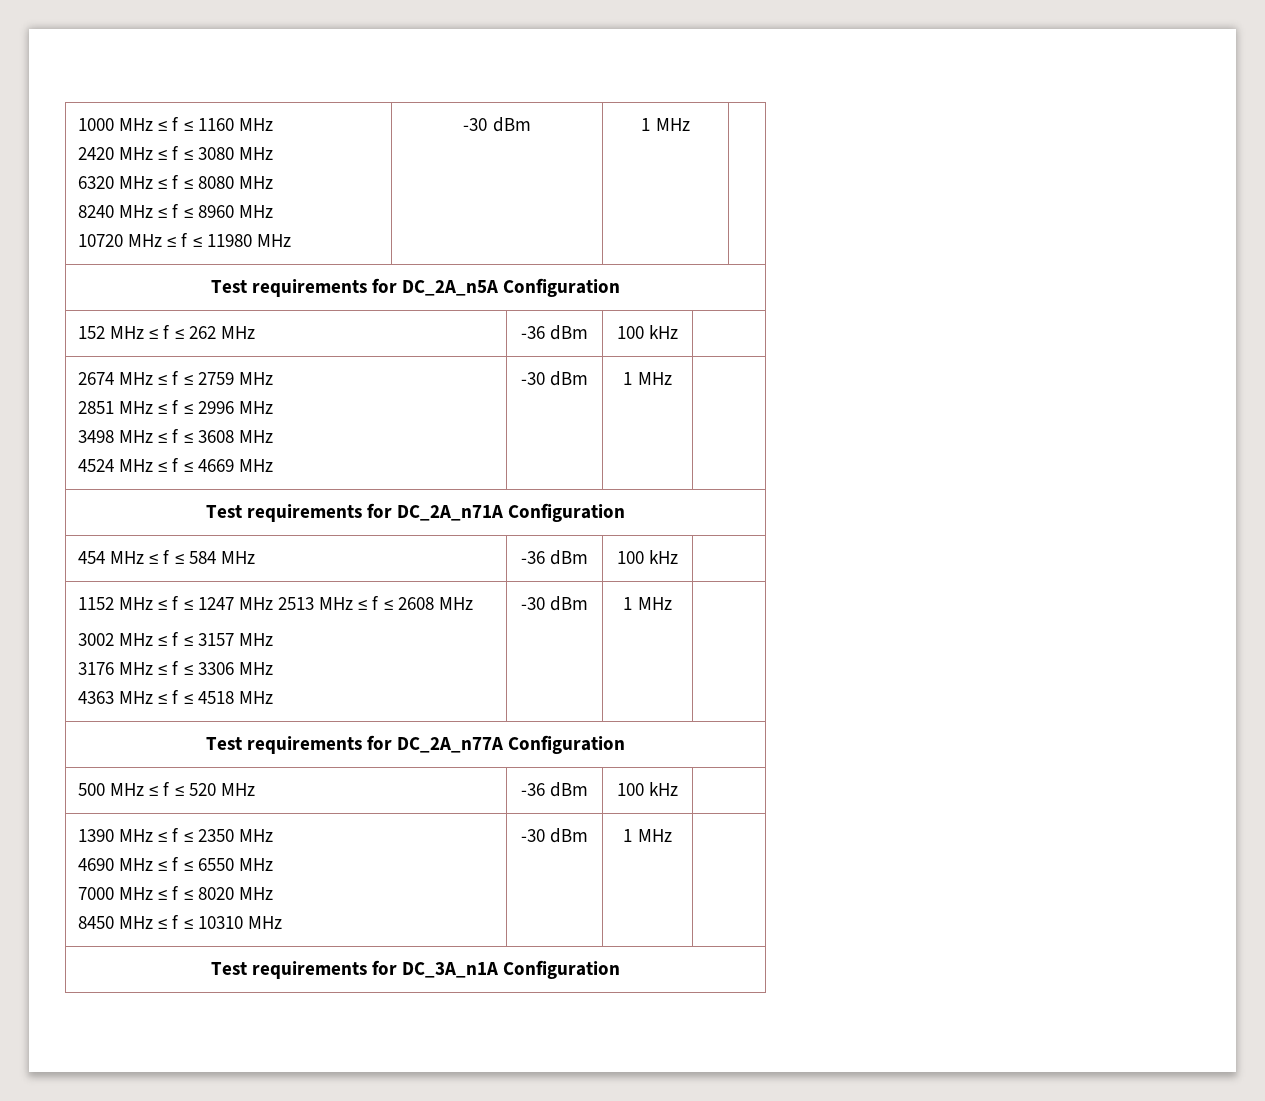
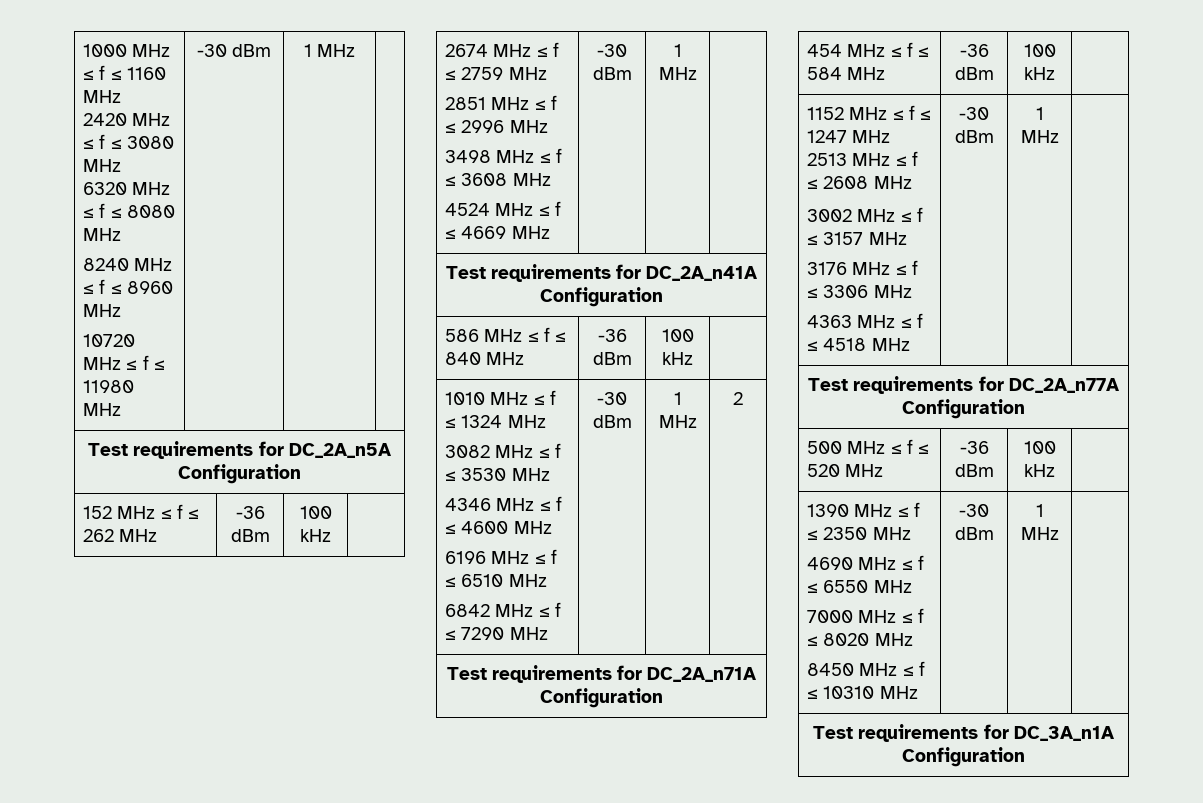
+ Test requirements for DC_2A_n41A Configuration
+ 586 MHz ≤ f ≤ 840 MHz | -36 dBm | 100 kHz |
+ 1010 MHz ≤ f ≤ 1324 MHz
+ 3082 MHz ≤ f ≤ 3530 MHz
+ 4346 MHz ≤ f ≤ 4600 MHz
+ 6196 MHz ≤ f ≤ 6510 MHz
+ 6842 MHz ≤ f ≤ 7290 MHz | -30 dBm | 1 MHz | 2

